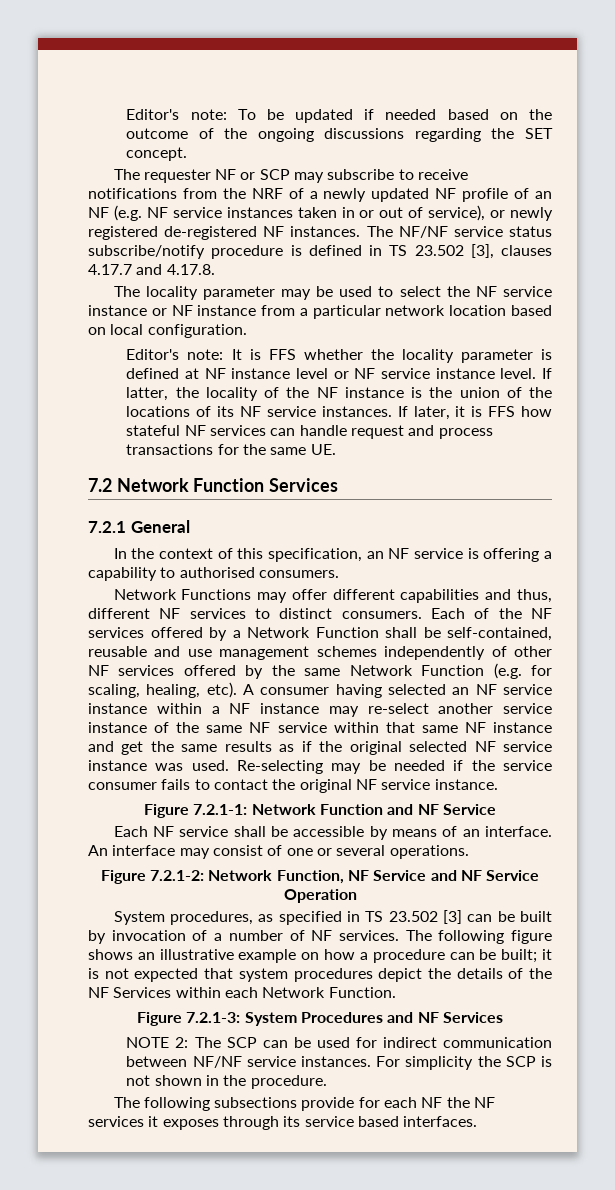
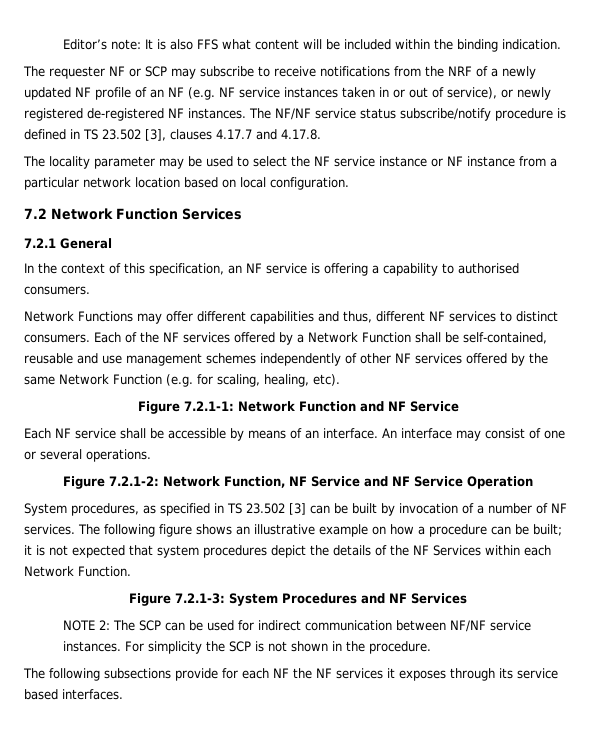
- Editor's note: To be updated if needed based on the outcome of the ongoing discussions regarding the SET concept.
+ Editor’s note: It is also FFS what content will be included within the binding indication.
- Editor's note: It is FFS whether the locality parameter is defined at NF instance level or NF service instance level. If latter, the locality of the NF instance is the union of the locations of its NF service instances. If later, it is FFS how stateful NF services can handle request and process transactions for the same UE.
- A consumer having selected an NF service instance within a NF instance may re-select another service instance of the same NF service within that same NF instance and get the same results as if the original selected NF service instance was used. Re-selecting may be needed if the service consumer fails to contact the original NF service instance.

